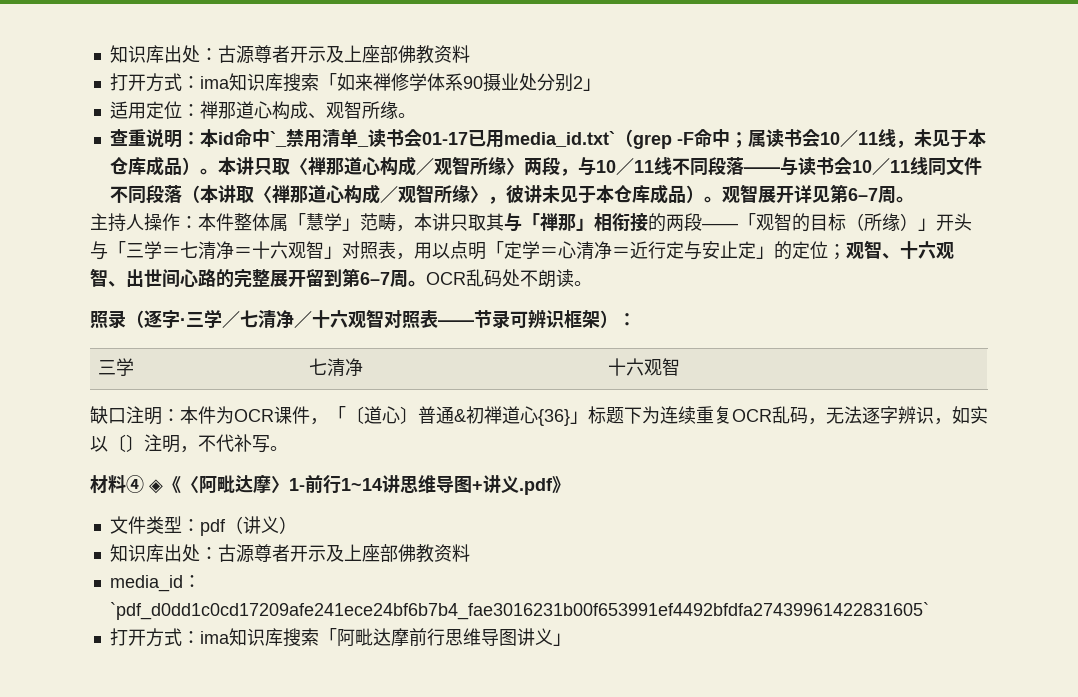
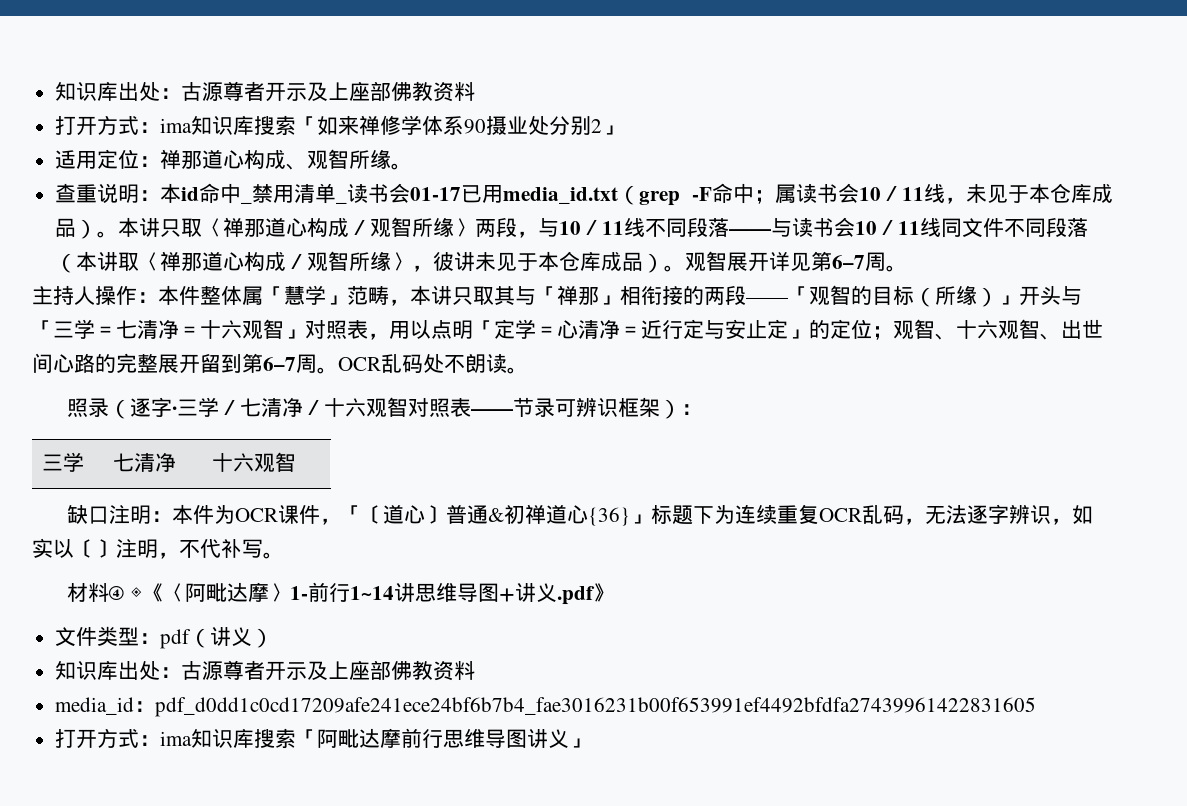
- 查重说明：本id命中`_禁用清单_读书会01-17已用media_id.txt`（grep -F命中；属读书会10／11线，未见于本仓库成品）。
+ 查重说明：本id命中_禁用清单_读书会01-17已用media_id.txt（grep -F命中；属读书会10／11线，未见于本仓库成品）。
- media_id：`pdf_d0dd1c0cd17209afe241ece24bf6b7b4_fae3016231b00f653991ef4492bfdfa27439961422831605`
+ media_id：pdf_d0dd1c0cd17209afe241ece24bf6b7b4_fae3016231b00f653991ef4492bfdfa27439961422831605

